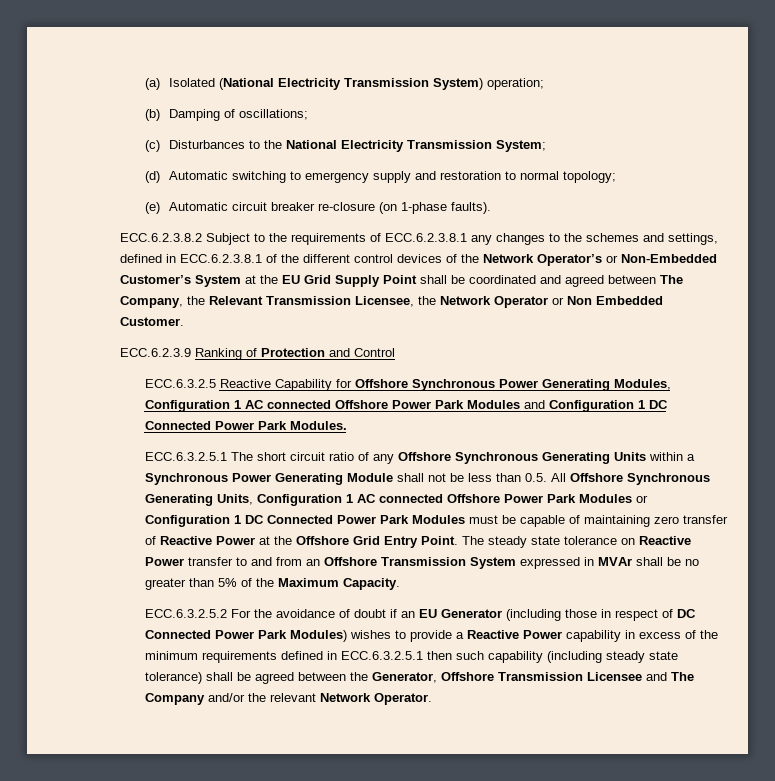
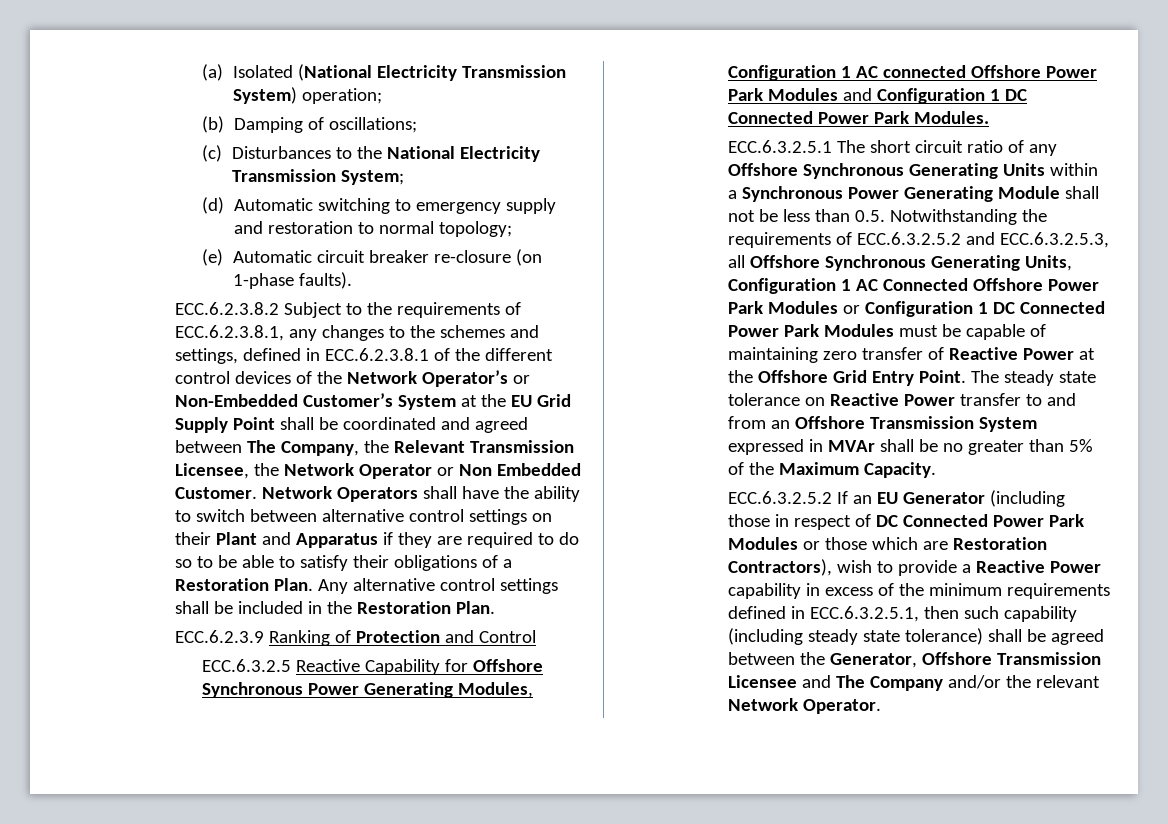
- ECC.6.2.3.8.2 Subject to the requirements of ECC.6.2.3.8.1 any changes to the schemes and settings, defined in ECC.6.2.3.8.1 of the different control devices of the Network Operator’s or Non-Embedded Customer’s System at the EU Grid Supply Point shall be coordinated and agreed between The Company, the Relevant Transmission Licensee, the Network Operator or Non Embedded Customer.
+ ECC.6.2.3.8.2 Subject to the requirements of ECC.6.2.3.8.1, any changes to the schemes and settings, defined in ECC.6.2.3.8.1 of the different control devices of the Network Operator’s or Non-Embedded Customer’s System at the EU Grid Supply Point shall be coordinated and agreed between The Company, the Relevant Transmission Licensee, the Network Operator or Non Embedded Customer. Network Operators shall have the ability to switch between alternative control settings on their Plant and Apparatus if they are required to do so to be able to satisfy their obligations of a Restoration Plan. Any alternative control settings shall be included in the Restoration Plan.
- ECC.6.3.2.5.1 The short circuit ratio of any Offshore Synchronous Generating Units within a Synchronous Power Generating Module shall not be less than 0.5. All Offshore Synchronous Generating Units, Configuration 1 AC connected Offshore Power Park Modules or Configuration 1 DC Connected Power Park Modules must be capable of maintaining zero transfer of Reactive Power at the Offshore Grid Entry Point.
+ ECC.6.3.2.5.1 The short circuit ratio of any Offshore Synchronous Generating Units within a Synchronous Power Generating Module shall not be less than 0.5. Notwithstanding the requirements of ECC.6.3.2.5.2 and ECC.6.3.2.5.3, all Offshore Synchronous Generating Units, Configuration 1 AC Connected Offshore Power Park Modules or Configuration 1 DC Connected Power Park Modules must be capable of maintaining zero transfer of Reactive Power at the Offshore Grid Entry Point.
- ECC.6.3.2.5.2 For the avoidance of doubt if an EU Generator (including those in respect of DC Connected Power Park Modules) wishes to provide a Reactive Power capability in excess of the minimum requirements defined in ECC.6.3.2.5.1 then such capability (including steady state tolerance) shall be agreed between the Generator, Offshore Transmission Licensee and The Company and/or the relevant Network Operator.
+ ECC.6.3.2.5.2 If an EU Generator (including those in respect of DC Connected Power Park Modules or those which are Restoration Contractors), wish to provide a Reactive Power capability in excess of the minimum requirements defined in ECC.6.3.2.5.1, then such capability (including steady state tolerance) shall be agreed between the Generator, Offshore Transmission Licensee and The Company and/or the relevant Network Operator.

